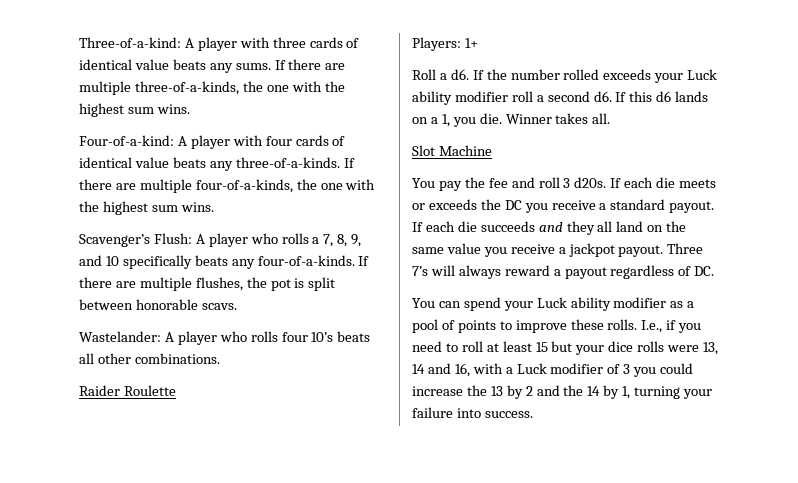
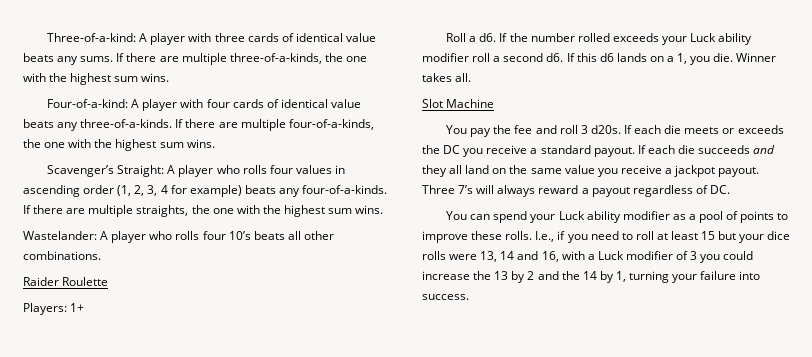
- Scavenger’s Flush: A player who rolls a 7, 8, 9, and 10 specifically beats any four-of-a-kinds.
+ Scavenger’s Straight: A player who rolls four values in ascending order (1, 2, 3, 4 for example) beats any four-of-a-kinds.
- If there are multiple flushes, the pot is split between honorable scavs.
+ If there are multiple straights, the one with the highest sum wins.

